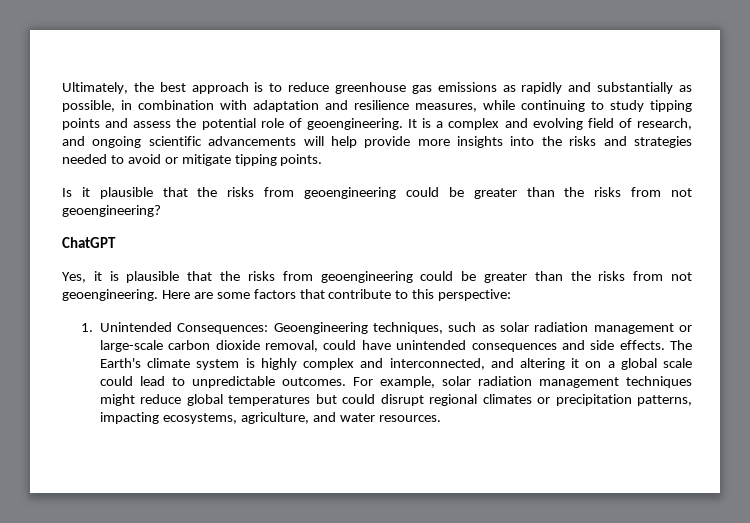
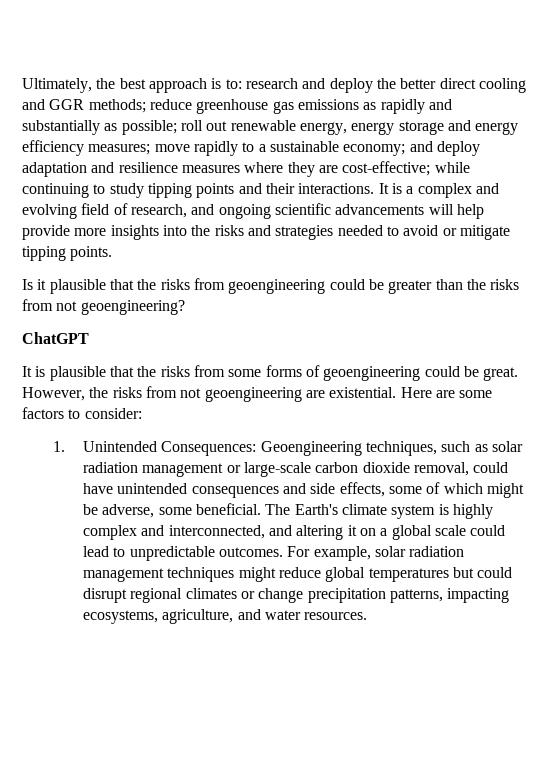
- Ultimately, the best approach is to reduce greenhouse gas emissions as rapidly and substantially as possible, in combination with adaptation and resilience measures, while continuing to study tipping points and assess the potential role of geoengineering.
+ Ultimately, the best approach is to: research and deploy the better direct cooling and GGR methods; reduce greenhouse gas emissions as rapidly and substantially as possible; roll out renewable energy, energy storage and energy efficiency measures; move rapidly to a sustainable economy; and deploy adaptation and resilience measures where they are cost-effective; while continuing to study tipping points and their interactions.
- Yes, it is plausible that the risks from geoengineering could be greater than the risks from not geoengineering.
+ It is plausible that the risks from some forms of geoengineering could be great. However, the risks from not geoengineering are existential.
- Here are some factors that contribute to this perspective:
+ Here are some factors to consider:
- 1. Unintended Consequences: Geoengineering techniques, such as solar radiation management or large-scale carbon dioxide removal, could have unintended consequences and side effects.
+ 1. Unintended Consequences: Geoengineering techniques, such as solar radiation management or large-scale carbon dioxide removal, could have unintended consequences and side effects, some of which might be adverse, some beneficial.
- For example, solar radiation management techniques might reduce global temperatures but could disrupt regional climates or precipitation patterns, impacting ecosystems, agriculture, and water resources.
+ For example, solar radiation management techniques might reduce global temperatures but could disrupt regional climates or change precipitation patterns, impacting ecosystems, agriculture, and water resources.

